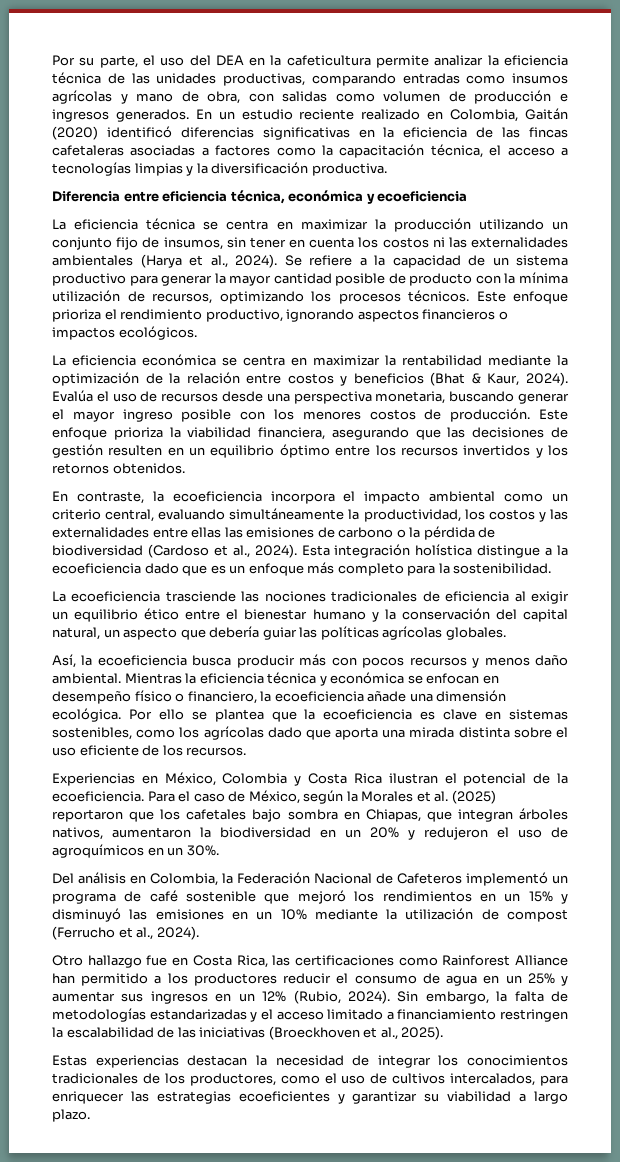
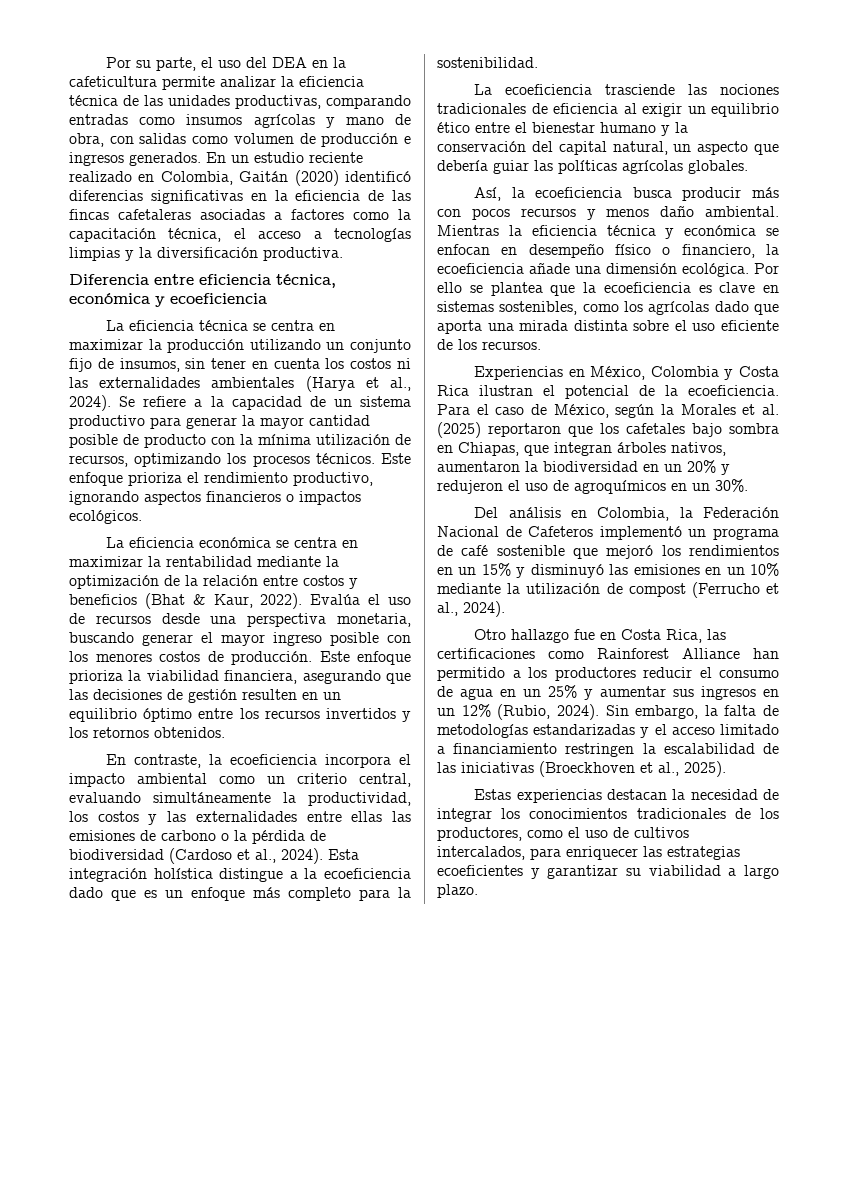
- La eficiencia económica se centra en maximizar la rentabilidad mediante la optimización de la relación entre costos y beneficios (Bhat & Kaur, 2024).
+ La eficiencia económica se centra en maximizar la rentabilidad mediante la optimización de la relación entre costos y beneficios (Bhat & Kaur, 2022).

